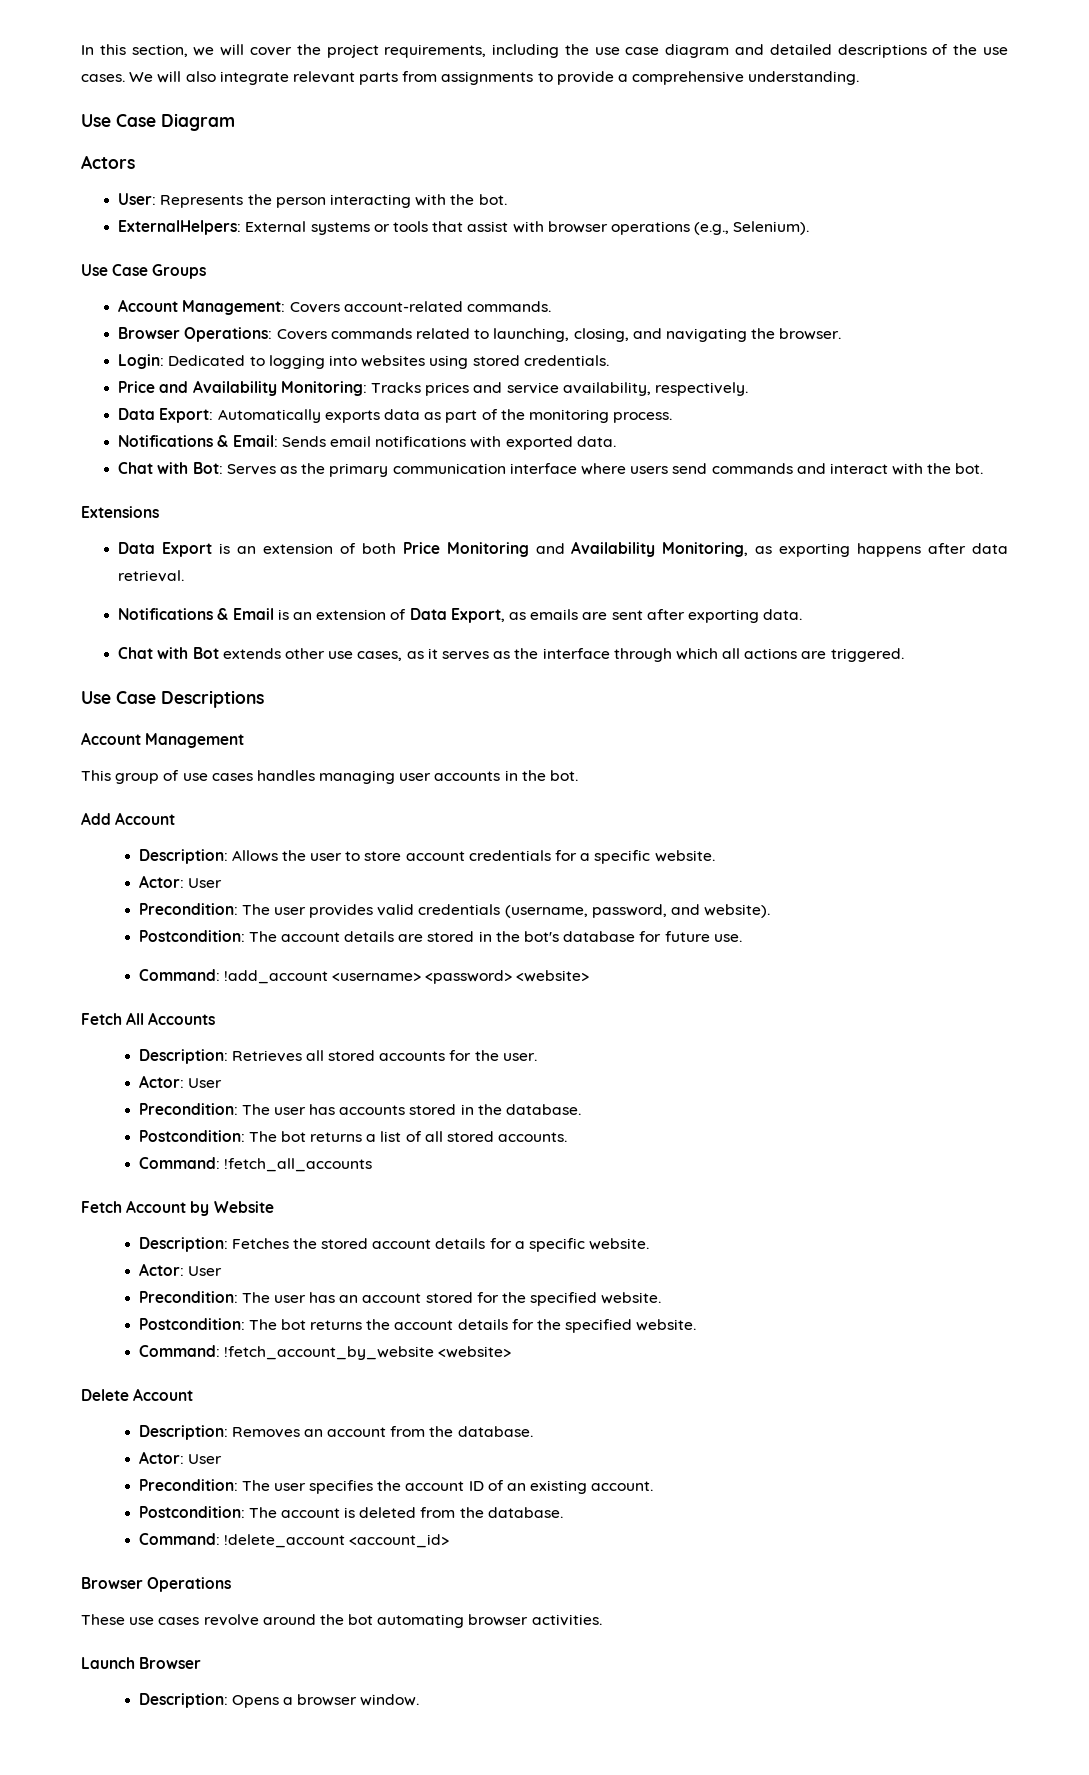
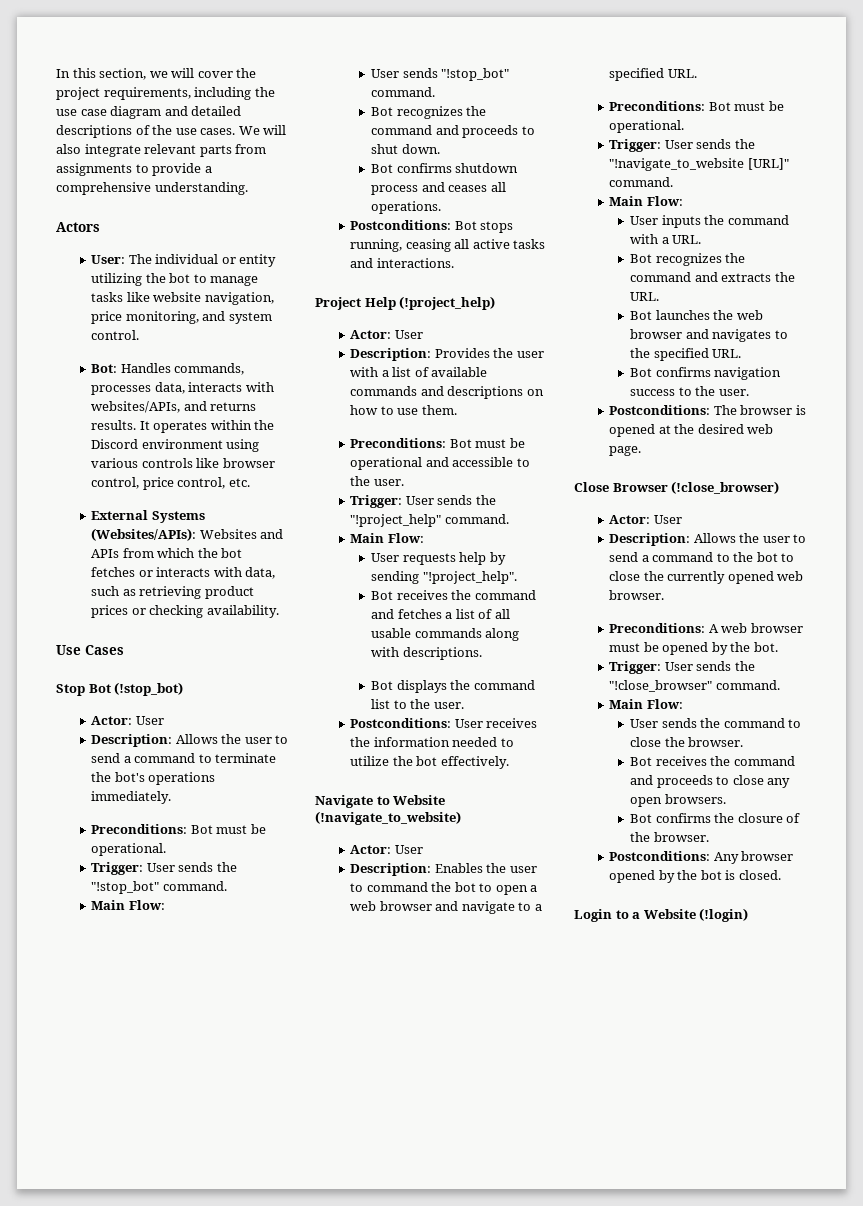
- Use Case Diagram
- User: Represents the person interacting with the bot.
- ExternalHelpers: External systems or tools that assist with browser operations (e.g., Selenium).
- Use Case Groups
- Account Management: Covers account-related commands.
- Browser Operations: Covers commands related to launching, closing, and navigating the browser.
- Login: Dedicated to logging into websites using stored credentials.
- Price and Availability Monitoring: Tracks prices and service availability, respectively.
- Data Export: Automatically exports data as part of the monitoring process.
- Notifications & Email: Sends email notifications with exported data.
- Chat with Bot: Serves as the primary communication interface where users send commands and interact with the bot.
- Extensions
- Data Export is an extension of both Price Monitoring and Availability Monitoring, as exporting happens after data retrieval.
- Notifications & Email is an extension of Data Export, as emails are sent after exporting data.
- Chat with Bot extends other use cases, as it serves as the interface through which all actions are triggered.
- Use Case Descriptions
- Account Management
- This group of use cases handles managing user accounts in the bot.
- Add Account
- Description: Allows the user to store account credentials for a specific website.
+ User: The individual or entity utilizing the bot to manage tasks like website navigation, price monitoring, and system control.
+ Bot: Handles commands, processes data, interacts with websites/APIs, and returns results. It operates within the Discord environment using various controls like browser control, price control, etc.
+ External Systems (Websites/APIs): Websites and APIs from which the bot fetches or interacts with data, such as retrieving product prices or checking availability.
+ Use Cases
+ Stop Bot (!stop_bot)
  Actor: User
- Precondition: The user provides valid credentials (username, password, and website).
- Postcondition: The account details are stored in the bot's database for future use.
- Command: !add_account <username> <password> <website>
- Fetch All Accounts
- Description: Retrieves all stored accounts for the user.
+ Description: Allows the user to send a command to terminate the bot's operations immediately.
+ Preconditions: Bot must be operational.
+ Trigger: User sends the "!stop_bot" command.
+ Main Flow:
+ User sends "!stop_bot" command.
+ Bot recognizes the command and proceeds to shut down.
+ Bot confirms shutdown process and ceases all operations.
+ Postconditions: Bot stops running, ceasing all active tasks and interactions.
+ Project Help (!project_help)
  Actor: User
- Precondition: The user has accounts stored in the database.
- Postcondition: The bot returns a list of all stored accounts.
- Command: !fetch_all_accounts
- Fetch Account by Website
- Description: Fetches the stored account details for a specific website.
+ Description: Provides the user with a list of available commands and descriptions on how to use them.
+ Preconditions: Bot must be operational and accessible to the user.
+ Trigger: User sends the "!project_help" command.
+ Main Flow:
+ User requests help by sending "!project_help".
+ Bot receives the command and fetches a list of all usable commands along with descriptions.
+ Bot displays the command list to the user.
+ Postconditions: User receives the information needed to utilize the bot effectively.
+ Navigate to Website (!navigate_to_website)
  Actor: User
- Precondition: The user has an account stored for the specified website.
- Postcondition: The bot returns the account details for the specified website.
- Command: !fetch_account_by_website <website>
- Delete Account
- Description: Removes an account from the database.
+ Description: Enables the user to command the bot to open a web browser and navigate to a specified URL.
+ Preconditions: Bot must be operational.
+ Trigger: User sends the "!navigate_to_website [URL]" command.
+ Main Flow:
+ User inputs the command with a URL.
+ Bot recognizes the command and extracts the URL.
+ Bot launches the web browser and navigates to the specified URL.
+ Bot confirms navigation success to the user.
+ Postconditions: The browser is opened at the desired web page.
+ Close Browser (!close_browser)
  Actor: User
- Precondition: The user specifies the account ID of an existing account.
- Postcondition: The account is deleted from the database.
- Command: !delete_account <account_id>
- Browser Operations
- These use cases revolve around the bot automating browser activities.
- Launch Browser
- Description: Opens a browser window.
+ Description: Allows the user to send a command to the bot to close the currently opened web browser.
+ Preconditions: A web browser must be opened by the bot.
+ Trigger: User sends the "!close_browser" command.
+ Main Flow:
+ User sends the command to close the browser.
+ Bot receives the command and proceeds to close any open browsers.
+ Bot confirms the closure of the browser.
+ Postconditions: Any browser opened by the bot is closed.
+ Login to a Website (!login)

